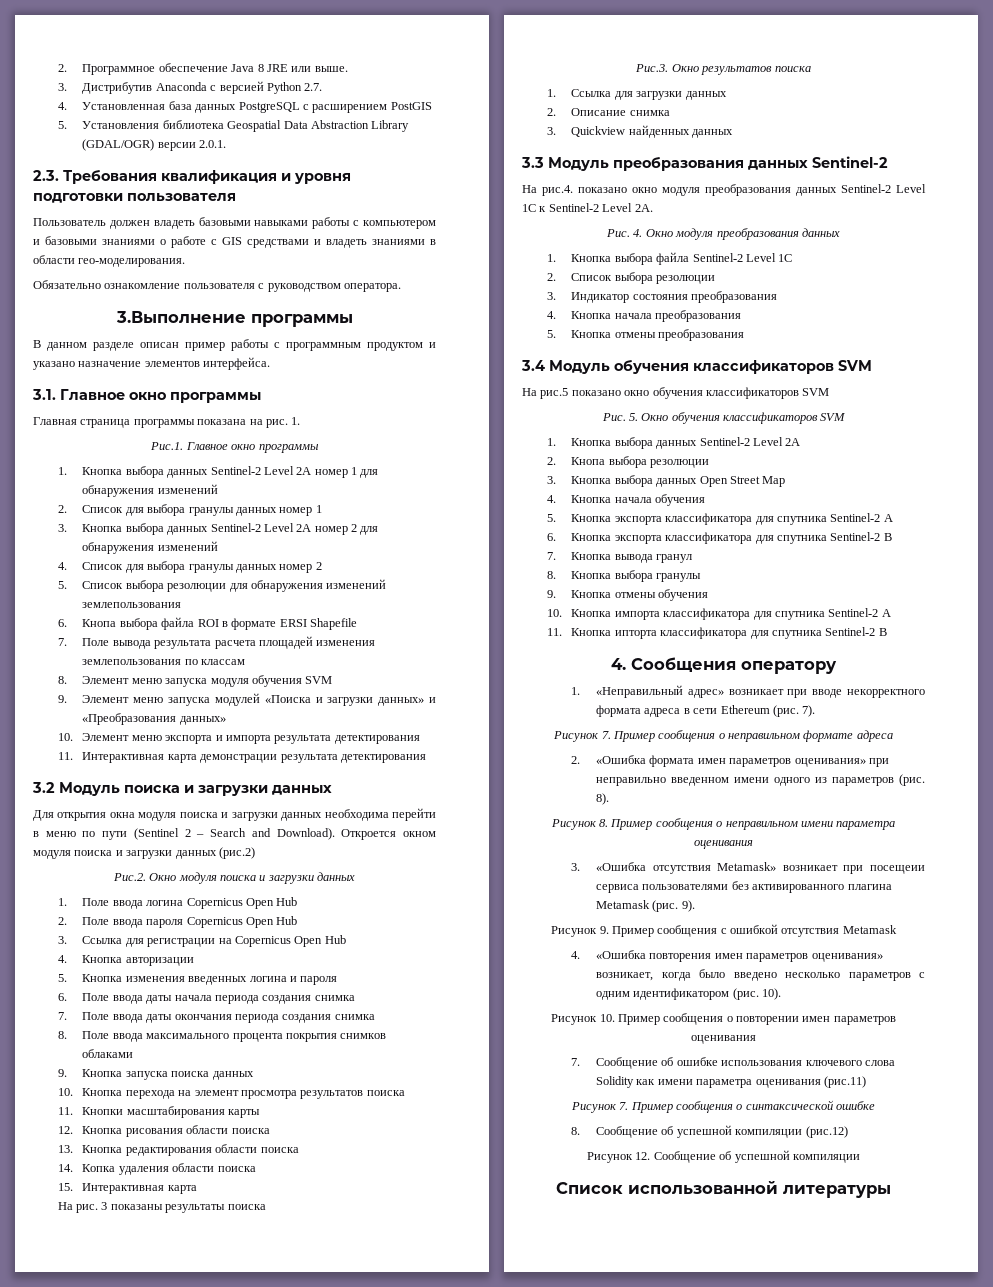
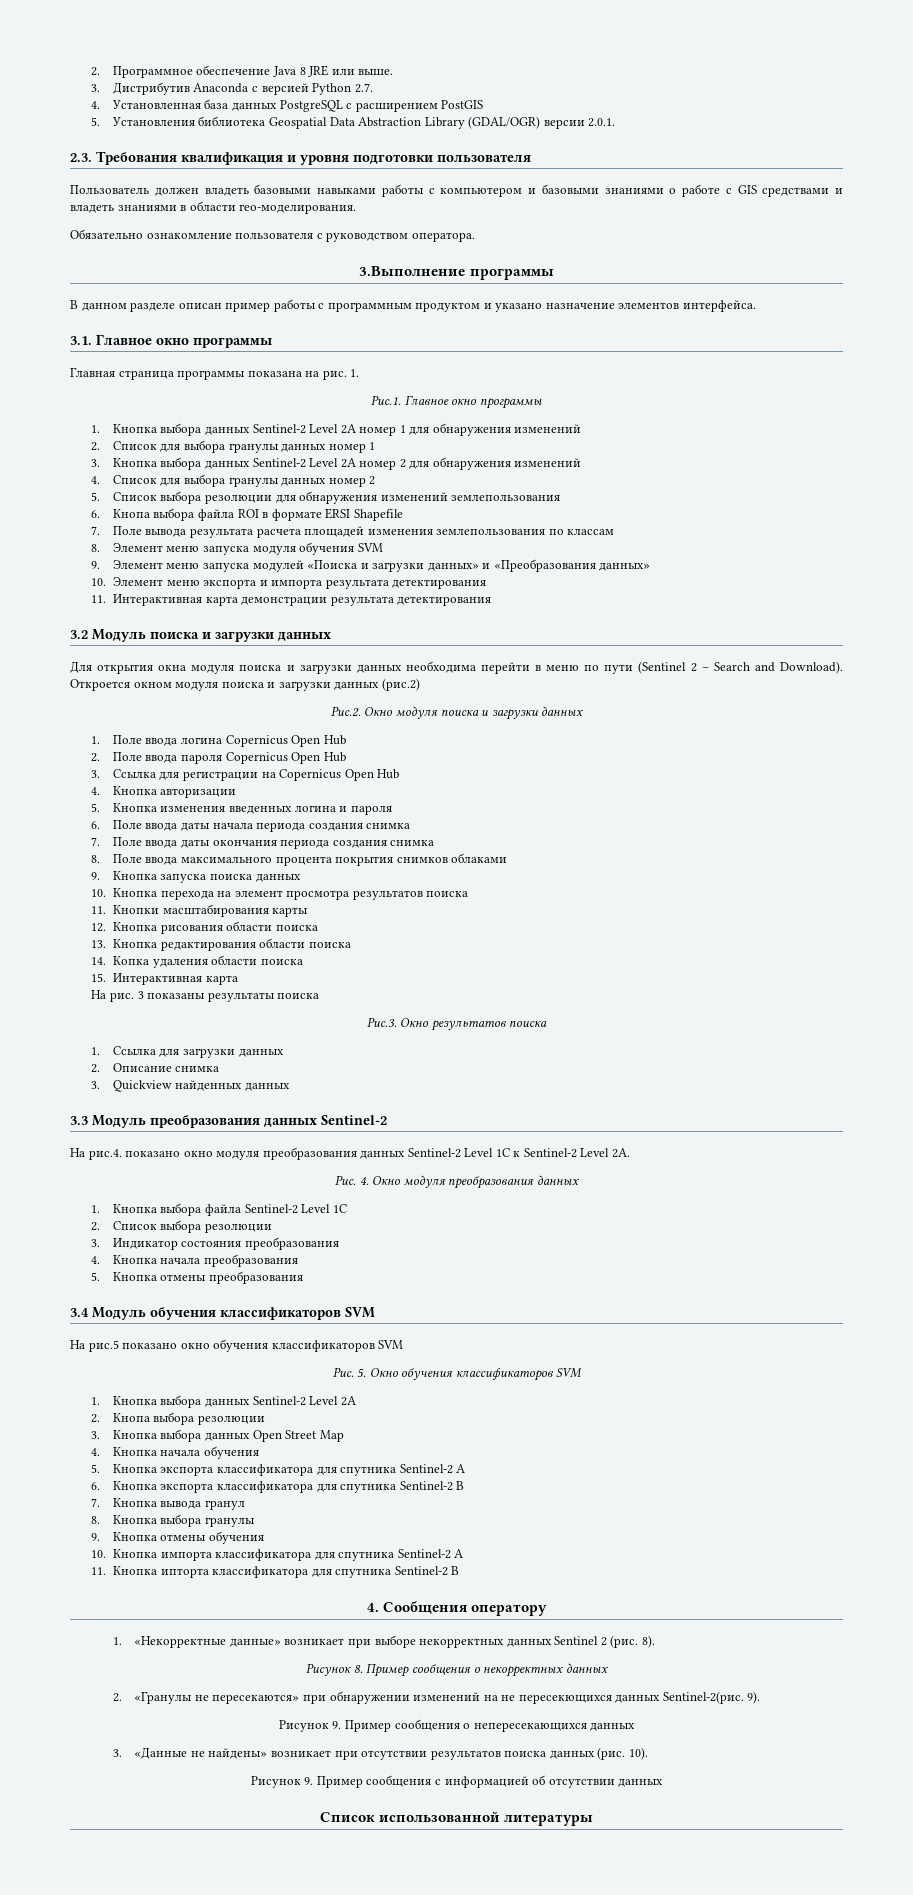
- 1. «Неправильный адрес» возникает при вводе некорректного формата адреса в сети Ethereum (рис. 7).
- Рисунок 7. Пример сообщения о неправильном формате адреса
- 2. «Ошибка формата имен параметров оценивания» при неправильно введенном имени одного из параметров (рис.
+ 1. «Некорректные данные» возникает при выборе некорректных данных Sentinel 2 (рис.
- Рисунок 8. Пример сообщения о неправильном имени параметра оценивания
- 3. «Ошибка отсутствия Metamask» возникает при посещеии сервиса пользователями без активированного плагина Metamask (рис.
+ Рисунок 8. Пример сообщения о некорректных данных
+ 2. «Гранулы не пересекаются» при обнаружении изменений на не пересекющихся данных Sentinel-2(рис.
- Рисунок 9. Пример сообщения с ошибкой отсутствия Metamask
- 4. «Ошибка повторения имен параметров оценивания» возникает, когда было введено несколько параметров с одним идентификатором (рис.
+ Рисунок 9. Пример сообщения о непересекающихся данных
+ 3. «Данные не найдены» возникает при отсутствии результатов поиска данных (рис.
- Рисунок 10. Пример сообщения о повторении имен параметров оценивания
- 7. Сообщение об ошибке использования ключевого слова Solidity как имени параметра оценивания (рис.11)
- Рисунок 7. Пример сообщения о синтаксической ошибке
- 8. Сообщение об успешной компиляции (рис.12)
- Рисунок 12. Сообщение об успешной компиляции
+ Рисунок 9. Пример сообщения с информацией об отсутствии данных

